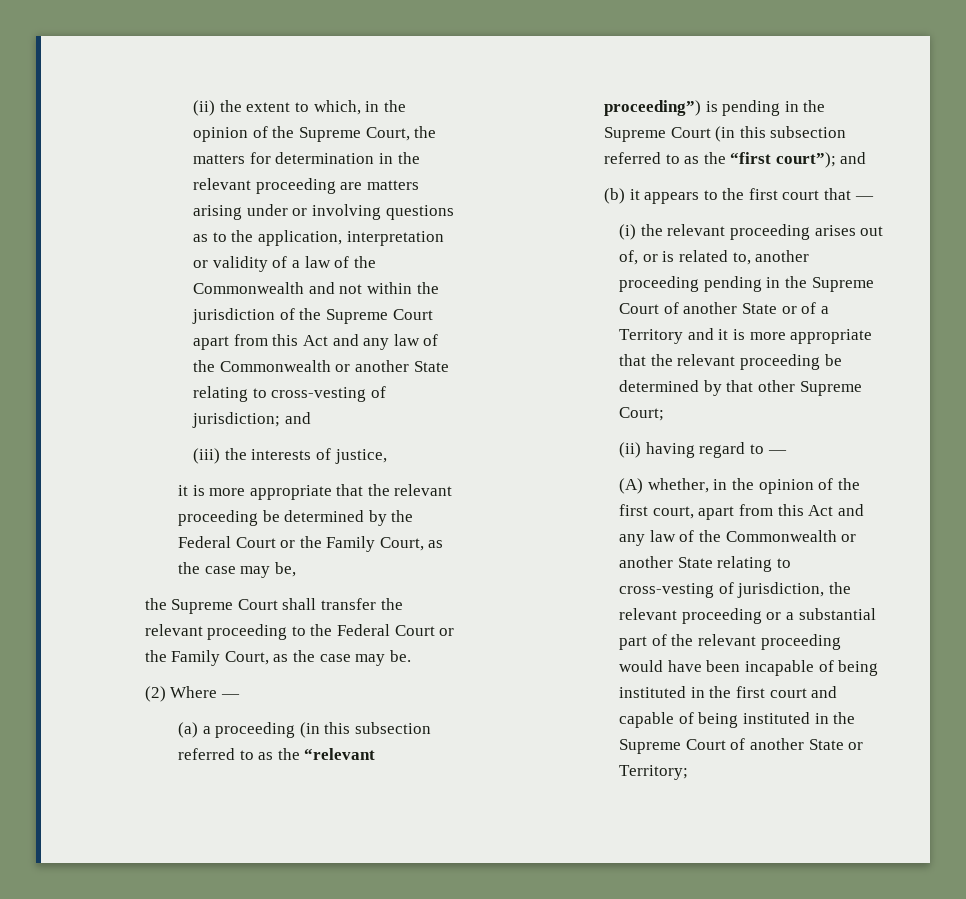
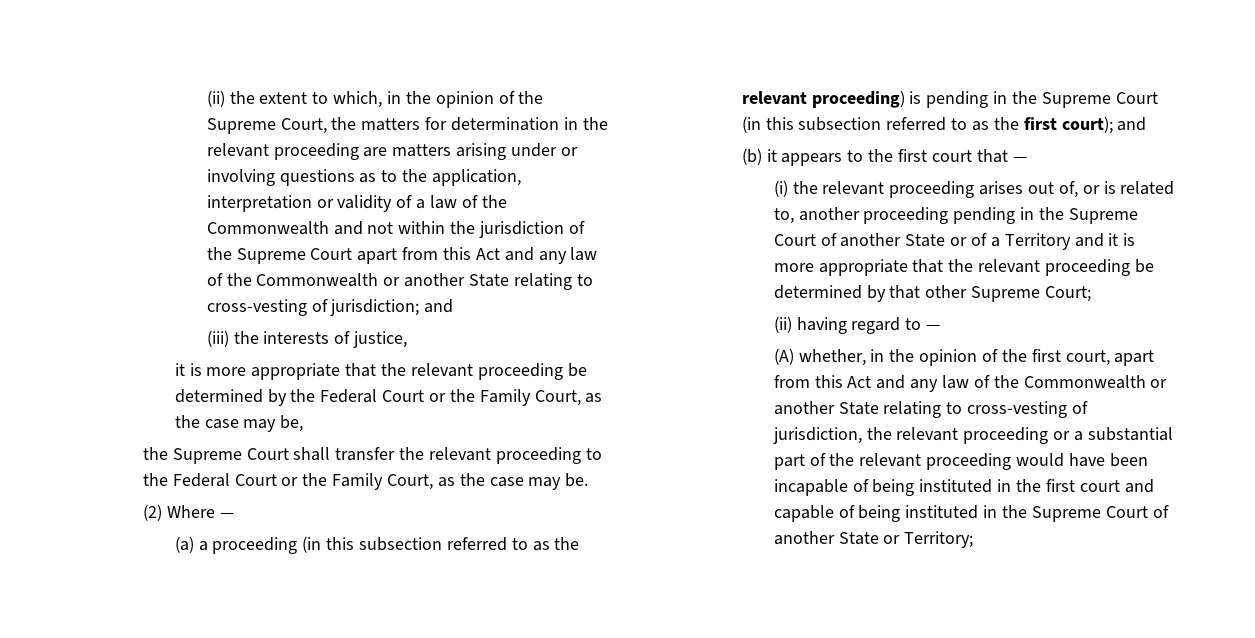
- (a) a proceeding (in this subsection referred to as the “relevant proceeding”) is pending in the Supreme Court (in this subsection referred to as the “first court”); and
+ (a) a proceeding (in this subsection referred to as the relevant proceeding) is pending in the Supreme Court (in this subsection referred to as the first court); and

